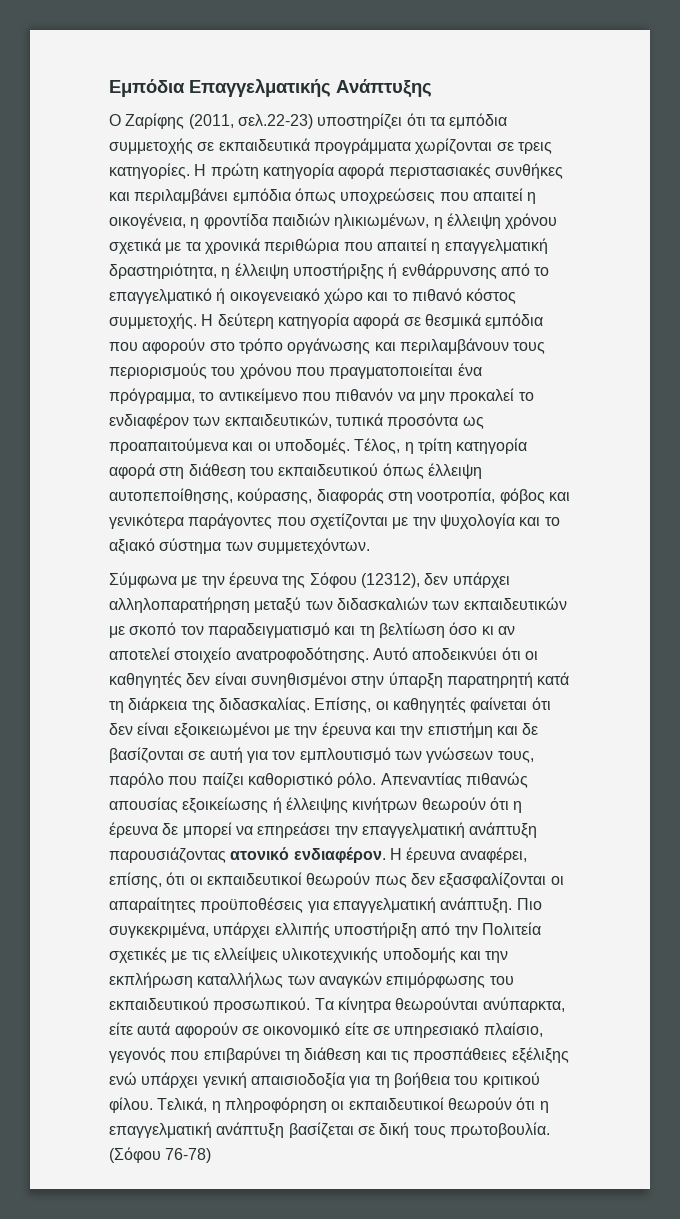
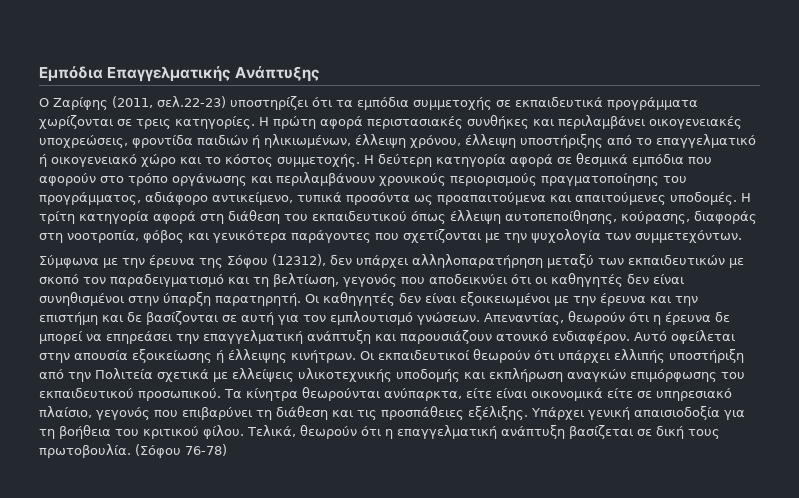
- Η πρώτη κατηγορία αφορά περιστασιακές συνθήκες και περιλαμβάνει εμπόδια όπως υποχρεώσεις που απαιτεί η οικογένεια, η φροντίδα παιδιών ηλικιωμένων, η έλλειψη χρόνου σχετικά με τα χρονικά περιθώρια που απαιτεί η επαγγελματική δραστηριότητα, η έλλειψη υποστήριξης ή ενθάρρυνσης από το επαγγελματικό ή οικογενειακό χώρο και το πιθανό κόστος συμμετοχής.
+ Η πρώτη αφορά περιστασιακές συνθήκες και περιλαμβάνει οικογενειακές υποχρεώσεις, φροντίδα παιδιών ή ηλικιωμένων, έλλειψη χρόνου, έλλειψη υποστήριξης από το επαγγελματικό ή οικογενειακό χώρο και το κόστος συμμετοχής.
- Η δεύτερη κατηγορία αφορά σε θεσμικά εμπόδια που αφορούν στο τρόπο οργάνωσης και περιλαμβάνουν τους περιορισμούς του χρόνου που πραγματοποιείται ένα πρόγραμμα, το αντικείμενο που πιθανόν να μην προκαλεί το ενδιαφέρον των εκπαιδευτικών, τυπικά προσόντα ως προαπαιτούμενα και οι υποδομές. Τέλος, η τρίτη κατηγορία αφορά στη διάθεση του εκπαιδευτικού όπως έλλειψη αυτοπεποίθησης, κούρασης, διαφοράς στη νοοτροπία, φόβος και γενικότερα παράγοντες που σχετίζονται με την ψυχολογία και το αξιακό σύστημα των συμμετεχόντων.
+ Η δεύτερη κατηγορία αφορά σε θεσμικά εμπόδια που αφορούν στο τρόπο οργάνωσης και περιλαμβάνουν χρονικούς περιορισμούς πραγματοποίησης του προγράμματος, αδιάφορο αντικείμενο, τυπικά προσόντα ως προαπαιτούμενα και απαιτούμενες υποδομές. Η τρίτη κατηγορία αφορά στη διάθεση του εκπαιδευτικού όπως έλλειψη αυτοπεποίθησης, κούρασης, διαφοράς στη νοοτροπία, φόβος και γενικότερα παράγοντες που σχετίζονται με την ψυχολογία των συμμετεχόντων.
- Σύμφωνα με την έρευνα της Σόφου (12312), δεν υπάρχει αλληλοπαρατήρηση μεταξύ των διδασκαλιών των εκπαιδευτικών με σκοπό τον παραδειγματισμό και τη βελτίωση όσο κι αν αποτελεί στοιχείο ανατροφοδότησης. Αυτό αποδεικνύει ότι οι καθηγητές δεν είναι συνηθισμένοι στην ύπαρξη παρατηρητή κατά τη διάρκεια της διδασκαλίας. Επίσης, οι καθηγητές φαίνεται ότι δεν είναι εξοικειωμένοι με την έρευνα και την επιστήμη και δε βασίζονται σε αυτή για τον εμπλουτισμό των γνώσεων τους, παρόλο που παίζει καθοριστικό ρόλο. Απεναντίας πιθανώς απουσίας εξοικείωσης ή έλλειψης κινήτρων θεωρούν ότι η έρευνα δε μπορεί να επηρεάσει την επαγγελματική ανάπτυξη παρουσιάζοντας ατονικό ενδιαφέρον. Η έρευνα αναφέρει, επίσης, ότι οι εκπαιδευτικοί θεωρούν πως δεν εξασφαλίζονται οι απαραίτητες προϋποθέσεις για επαγγελματική ανάπτυξη. Πιο συγκεκριμένα, υπάρχει ελλιπής υποστήριξη από την Πολιτεία σχετικές με τις ελλείψεις υλικοτεχνικής υποδομής και την εκπλήρωση καταλλήλως των αναγκών επιμόρφωσης του εκπαιδευτικού προσωπικού.
+ Σύμφωνα με την έρευνα της Σόφου (12312), δεν υπάρχει αλληλοπαρατήρηση μεταξύ των εκπαιδευτικών με σκοπό τον παραδειγματισμό και τη βελτίωση, γεγονός που αποδεικνύει ότι οι καθηγητές δεν είναι συνηθισμένοι στην ύπαρξη παρατηρητή. Οι καθηγητές δεν είναι εξοικειωμένοι με την έρευνα και την επιστήμη και δε βασίζονται σε αυτή για τον εμπλουτισμό γνώσεων. Απεναντίας, θεωρούν ότι η έρευνα δε μπορεί να επηρεάσει την επαγγελματική ανάπτυξη και παρουσιάζουν ατονικό ενδιαφέρον. Αυτό οφείλεται στην απουσία εξοικείωσης ή έλλειψης κινήτρων. Οι εκπαιδευτικοί θεωρούν ότι υπάρχει ελλιπής υποστήριξη από την Πολιτεία σχετικά με ελλείψεις υλικοτεχνικής υποδομής και εκπλήρωση αναγκών επιμόρφωσης του εκπαιδευτικού προσωπικού.
- Τα κίνητρα θεωρούνται ανύπαρκτα, είτε αυτά αφορούν σε οικονομικό είτε σε υπηρεσιακό πλαίσιο, γεγονός που επιβαρύνει τη διάθεση και τις προσπάθειες εξέλιξης ενώ υπάρχει γενική απαισιοδοξία για τη βοήθεια του κριτικού φίλου.
+ Τα κίνητρα θεωρούνται ανύπαρκτα, είτε είναι οικονομικά είτε σε υπηρεσιακό πλαίσιο, γεγονός που επιβαρύνει τη διάθεση και τις προσπάθειες εξέλιξης. Υπάρχει γενική απαισιοδοξία για τη βοήθεια του κριτικού φίλου.
- Τελικά, η πληροφόρηση οι εκπαιδευτικοί θεωρούν ότι η επαγγελματική ανάπτυξη βασίζεται σε δική τους πρωτοβουλία.
+ Τελικά, θεωρούν ότι η επαγγελματική ανάπτυξη βασίζεται σε δική τους πρωτοβουλία.

